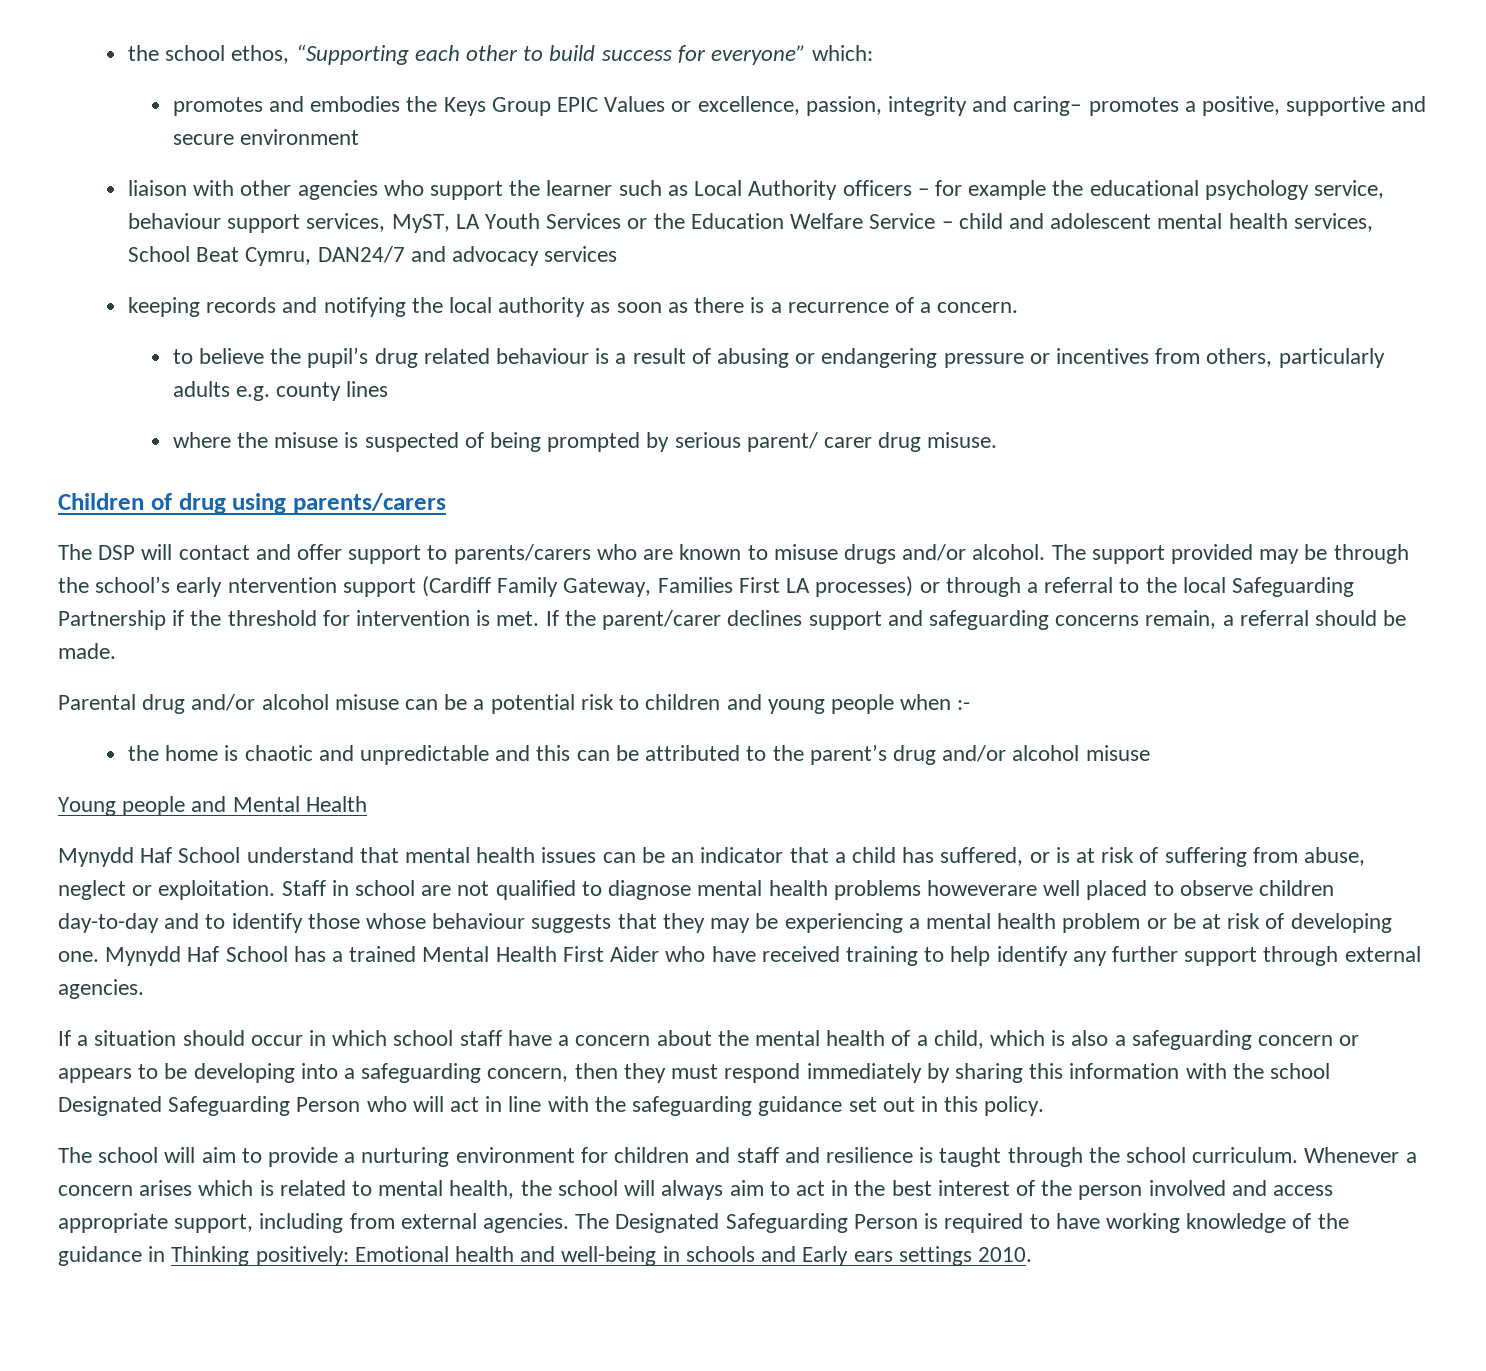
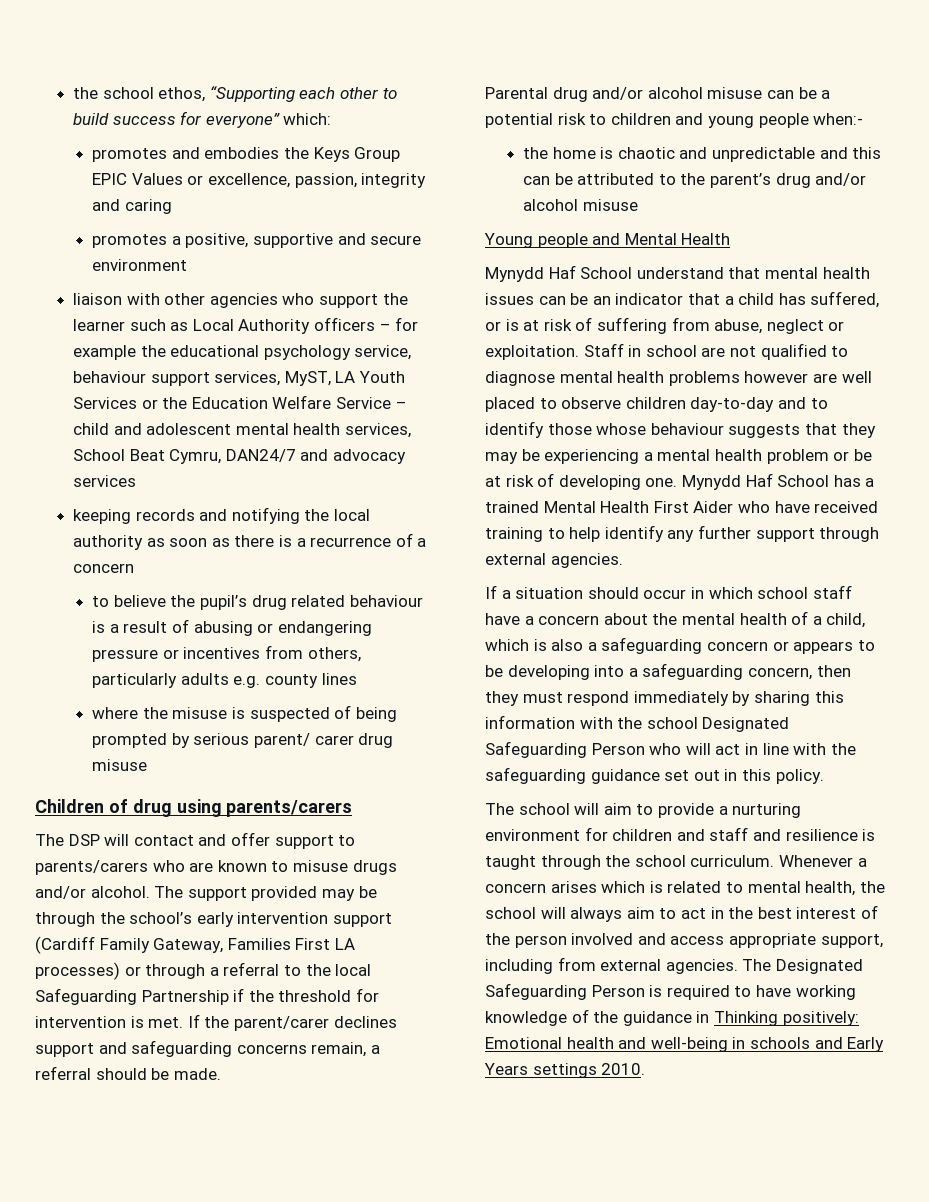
- promotes and embodies the Keys Group EPIC Values or excellence, passion, integrity and caring‒ promotes a positive, supportive and secure environment
+ promotes and embodies the Keys Group EPIC Values or excellence, passion, integrity and caring
+ promotes a positive, supportive and secure environment
- keeping records and notifying the local authority as soon as there is a recurrence of a concern.
+ keeping records and notifying the local authority as soon as there is a recurrence of a concern
- where the misuse is suspected of being prompted by serious parent/ carer drug misuse.
+ where the misuse is suspected of being prompted by serious parent/ carer drug misuse
- The support provided may be through the school’s early ntervention support (Cardiff Family Gateway, Families First LA processes) or through a referral to the local Safeguarding Partnership if the threshold for intervention is met.
+ The support provided may be through the school’s early intervention support (Cardiff Family Gateway, Families First LA processes) or through a referral to the local Safeguarding Partnership if the threshold for intervention is met.
- Parental drug and/or alcohol misuse can be a potential risk to children and young people when :-
+ Parental drug and/or alcohol misuse can be a potential risk to children and young people when:-
- Staff in school are not qualified to diagnose mental health problems howeverare well placed to observe children day-to-day and to identify those whose behaviour suggests that they may be experiencing a mental health problem or be at risk of developing one.
+ Staff in school are not qualified to diagnose mental health problems however are well placed to observe children day-to-day and to identify those whose behaviour suggests that they may be experiencing a mental health problem or be at risk of developing one.
- The Designated Safeguarding Person is required to have working knowledge of the guidance in Thinking positively: Emotional health and well-being in schools and Early ears settings 2010.
+ The Designated Safeguarding Person is required to have working knowledge of the guidance in Thinking positively: Emotional health and well-being in schools and Early Years settings 2010.

